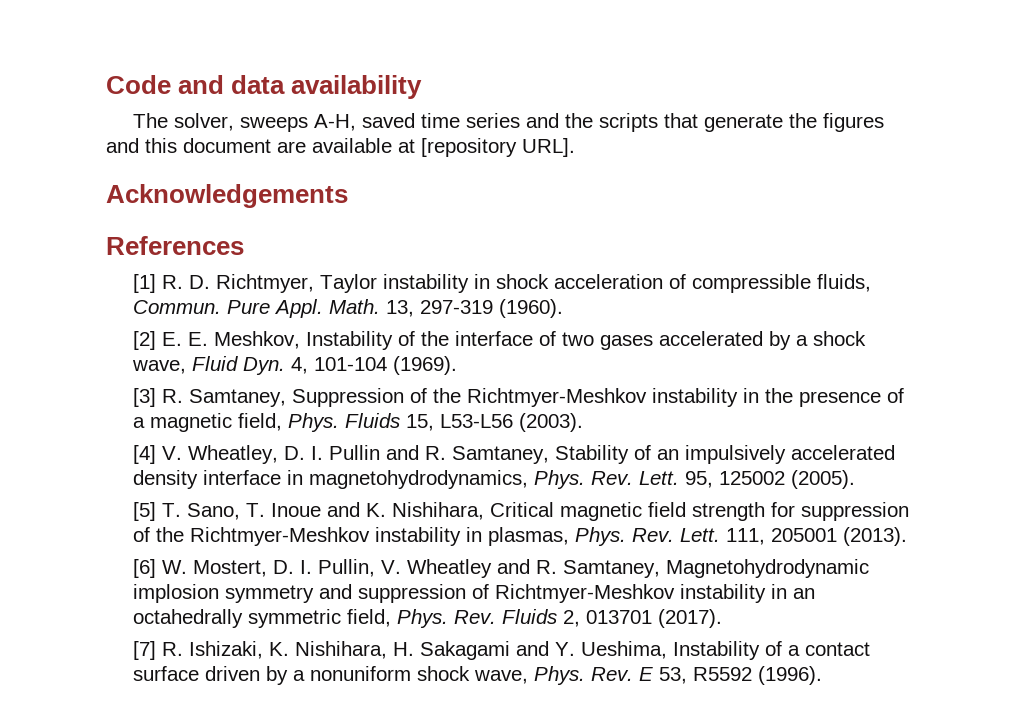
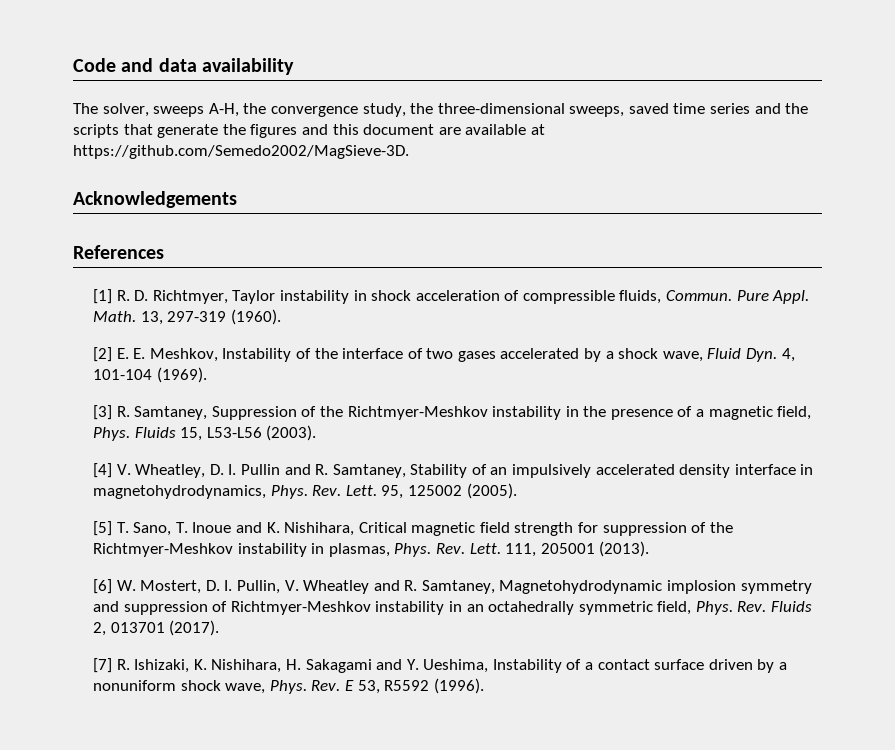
- The solver, sweeps A-H, saved time series and the scripts that generate the figures and this document are available at [repository URL].
+ The solver, sweeps A-H, the convergence study, the three-dimensional sweeps, saved time series and the scripts that generate the figures and this document are available at https://github.com/Semedo2002/MagSieve-3D.

